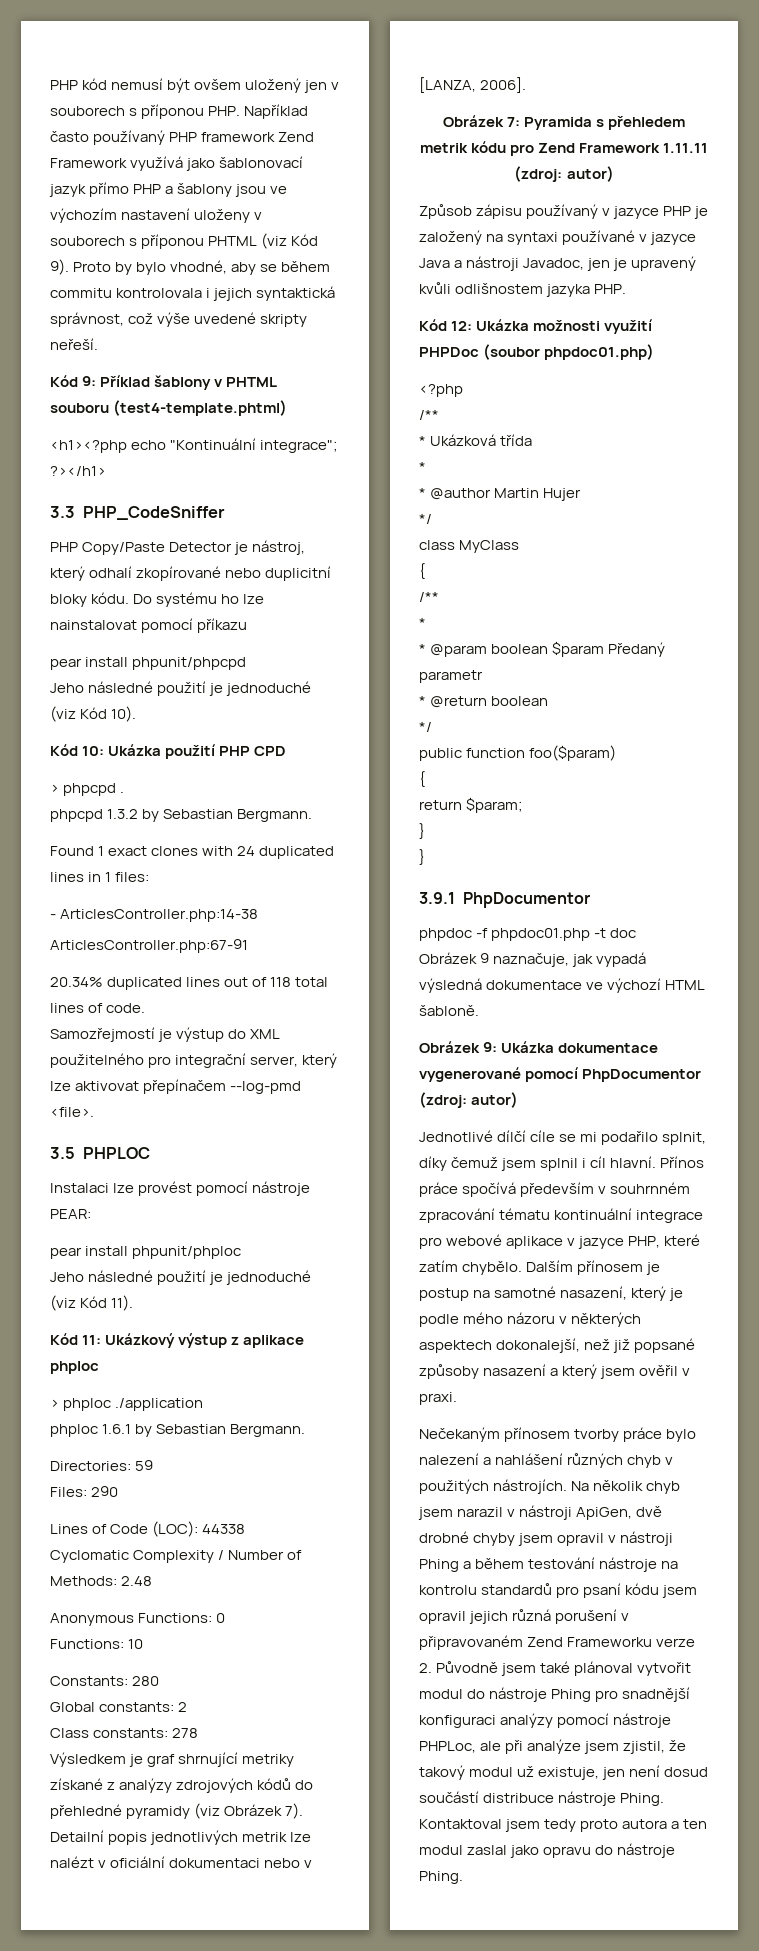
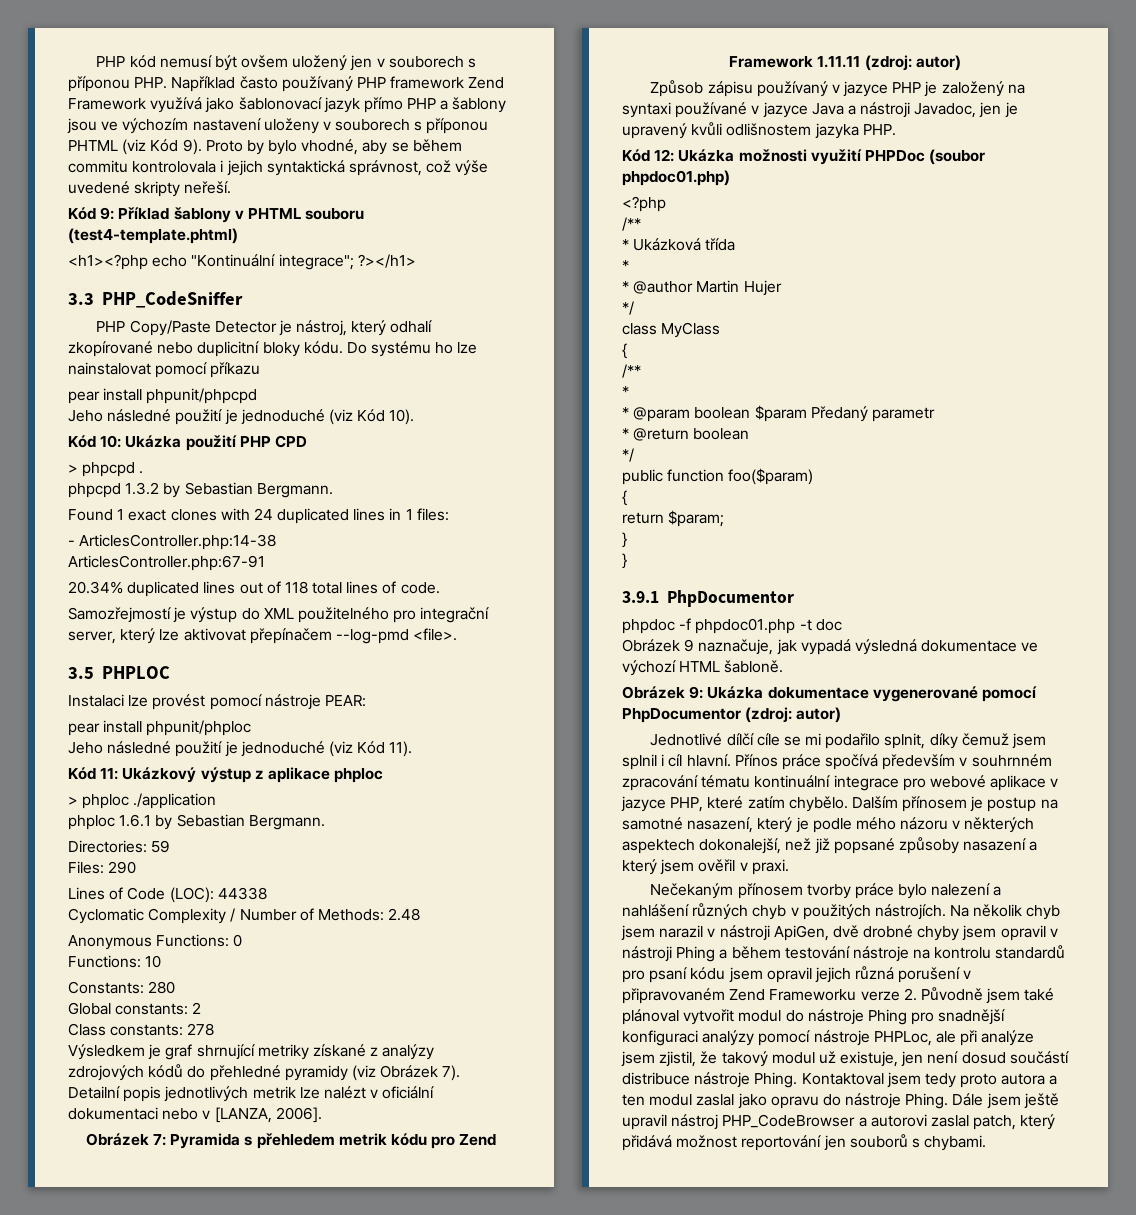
+ Dále jsem ještě upravil nástroj PHP_CodeBrowser a autorovi zaslal patch, který přidává možnost reportování jen souborů s chybami.

